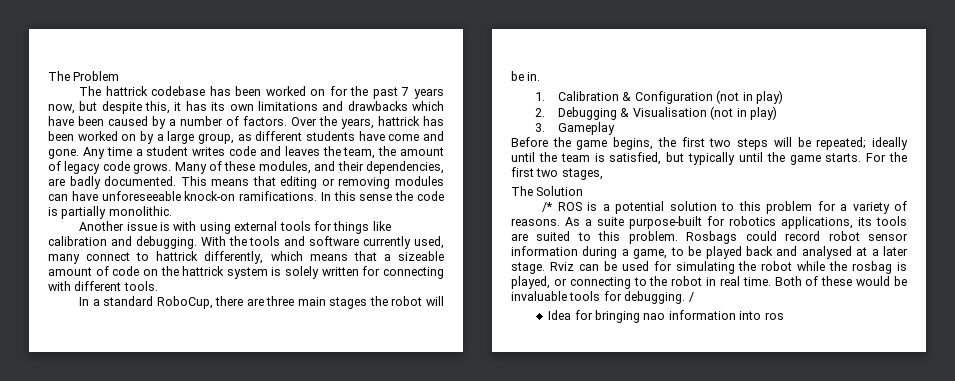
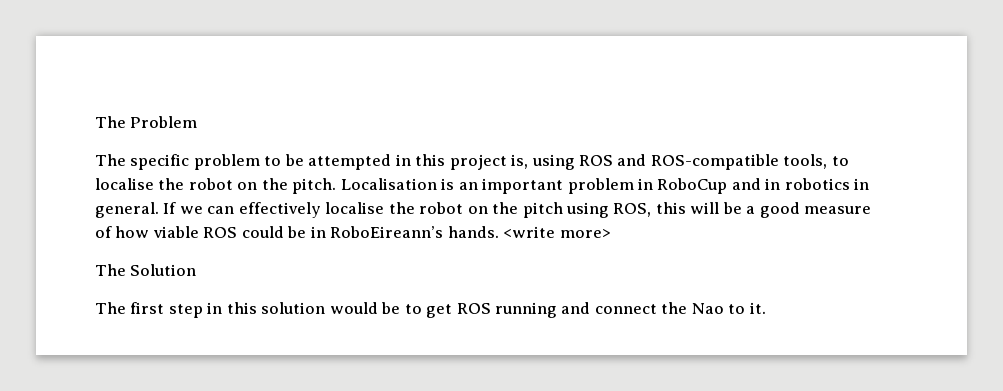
- The hattrick codebase has been worked on for the past 7 years now, but despite this, it has its own limitations and drawbacks which have been caused by a number of factors. Over the years, hattrick has been worked on by a large group, as different students have come and gone. Any time a student writes code and leaves the team, the amount of legacy code grows. Many of these modules, and their dependencies, are badly documented. This means that editing or removing modules can have unforeseeable knock-on ramifications. In this sense the code is partially monolithic.
- Another issue is with using external tools for things like calibration and debugging. With the tools and software currently used, many connect to hattrick differently, which means that a sizeable amount of code on the hattrick system is solely written for connecting with different tools.
- In a standard RoboCup, there are three main stages the robot will be in.
- 1. Calibration & Configuration (not in play)
- 2. Debugging & Visualisation (not in play)
- 3. Gameplay
- Before the game begins, the first two steps will be repeated; ideally until the team is satisfied, but typically until the game starts. For the first two stages,
+ The specific problem to be attempted in this project is, using ROS and ROS-compatible tools, to localise the robot on the pitch. Localisation is an important problem in RoboCup and in robotics in general. If we can effectively localise the robot on the pitch using ROS, this will be a good measure of how viable ROS could be in RoboEireann’s hands. <write more>
  The Solution
- /* ROS is a potential solution to this problem for a variety of reasons. As a suite purpose-built for robotics applications, its tools are suited to this problem. Rosbags could record robot sensor information during a game, to be played back and analysed at a later stage. Rviz can be used for simulating the robot while the rosbag is played, or connecting to the robot in real time. Both of these would be invaluable tools for debugging. /
- Idea for bringing nao information into ros
+ The first step in this solution would be to get ROS running and connect the Nao to it.

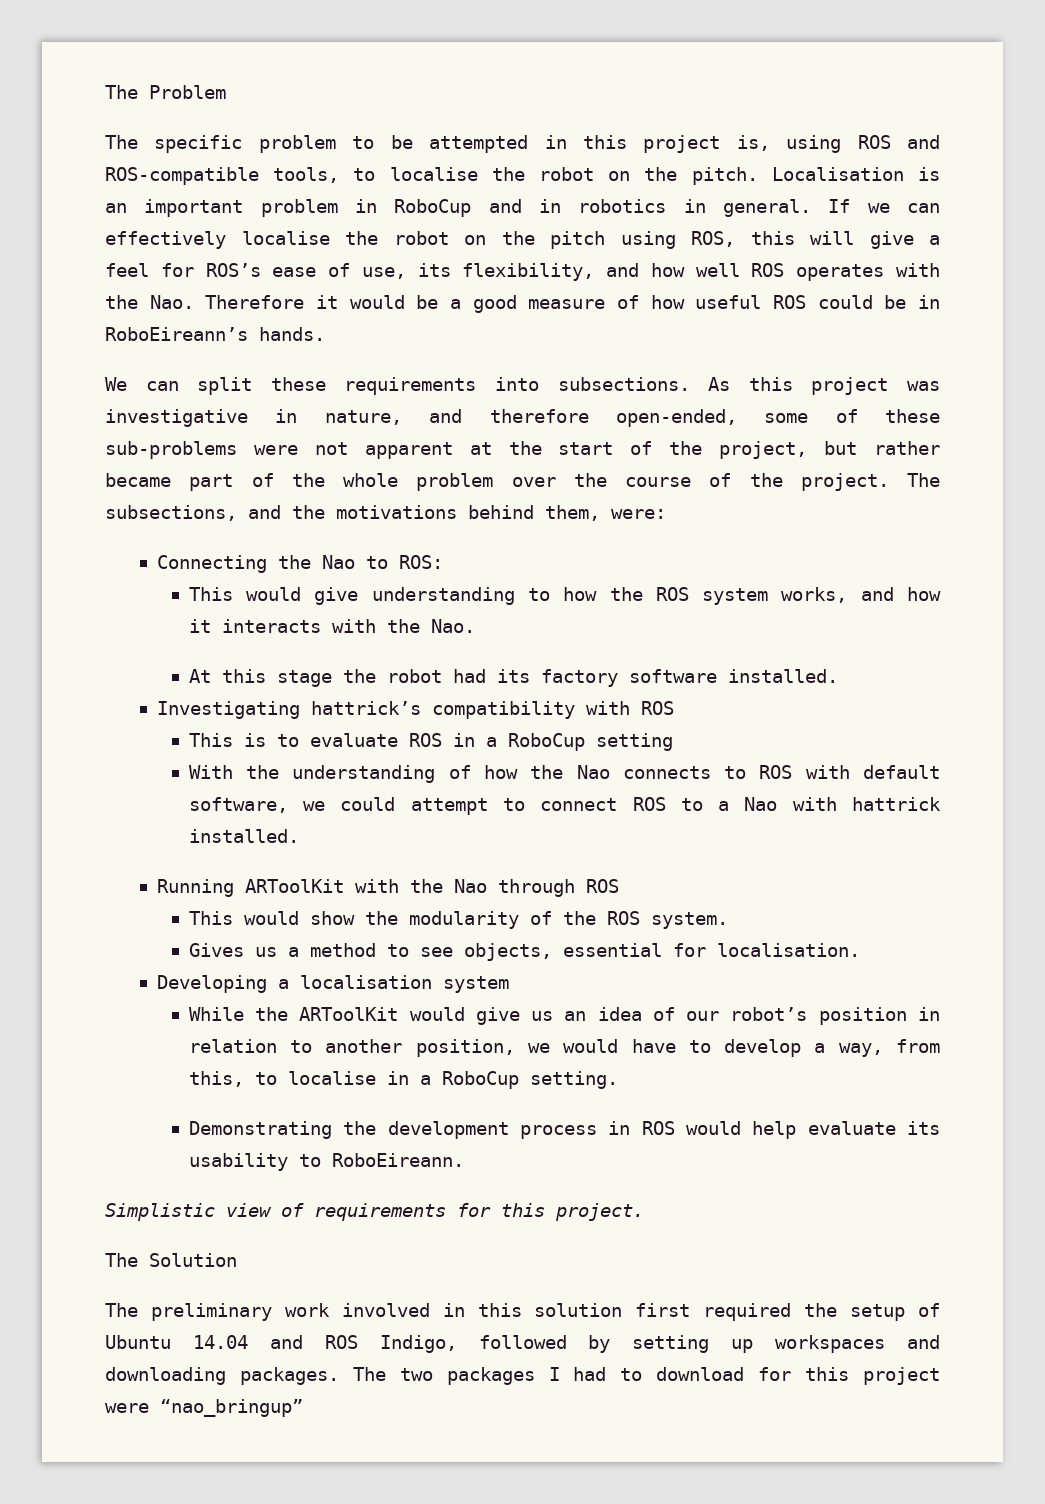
- If we can effectively localise the robot on the pitch using ROS, this will be a good measure of how viable ROS could be in RoboEireann’s hands. <write more>
+ If we can effectively localise the robot on the pitch using ROS, this will give a feel for ROS’s ease of use, its flexibility, and how well ROS operates with the Nao. Therefore it would be a good measure of how useful ROS could be in RoboEireann’s hands.
+ We can split these requirements into subsections. As this project was investigative in nature, and therefore open-ended, some of these sub-problems were not apparent at the start of the project, but rather became part of the whole problem over the course of the project. The subsections, and the motivations behind them, were:
+ Connecting the Nao to ROS:
+ This would give understanding to how the ROS system works, and how it interacts with the Nao.
+ At this stage the robot had its factory software installed.
+ Investigating hattrick’s compatibility with ROS
+ This is to evaluate ROS in a RoboCup setting
+ With the understanding of how the Nao connects to ROS with default software, we could attempt to connect ROS to a Nao with hattrick installed.
+ Running ARToolKit with the Nao through ROS
+ This would show the modularity of the ROS system.
+ Gives us a method to see objects, essential for localisation.
+ Developing a localisation system
+ While the ARToolKit would give us an idea of our robot’s position in relation to another position, we would have to develop a way, from this, to localise in a RoboCup setting.
+ Demonstrating the development process in ROS would help evaluate its usability to RoboEireann.
+ Simplistic view of requirements for this project.
  The Solution
- The first step in this solution would be to get ROS running and connect the Nao to it.
+ The preliminary work involved in this solution first required the setup of Ubuntu 14.04 and ROS Indigo, followed by setting up workspaces and downloading packages. The two packages I had to download for this project were “nao_bringup”

